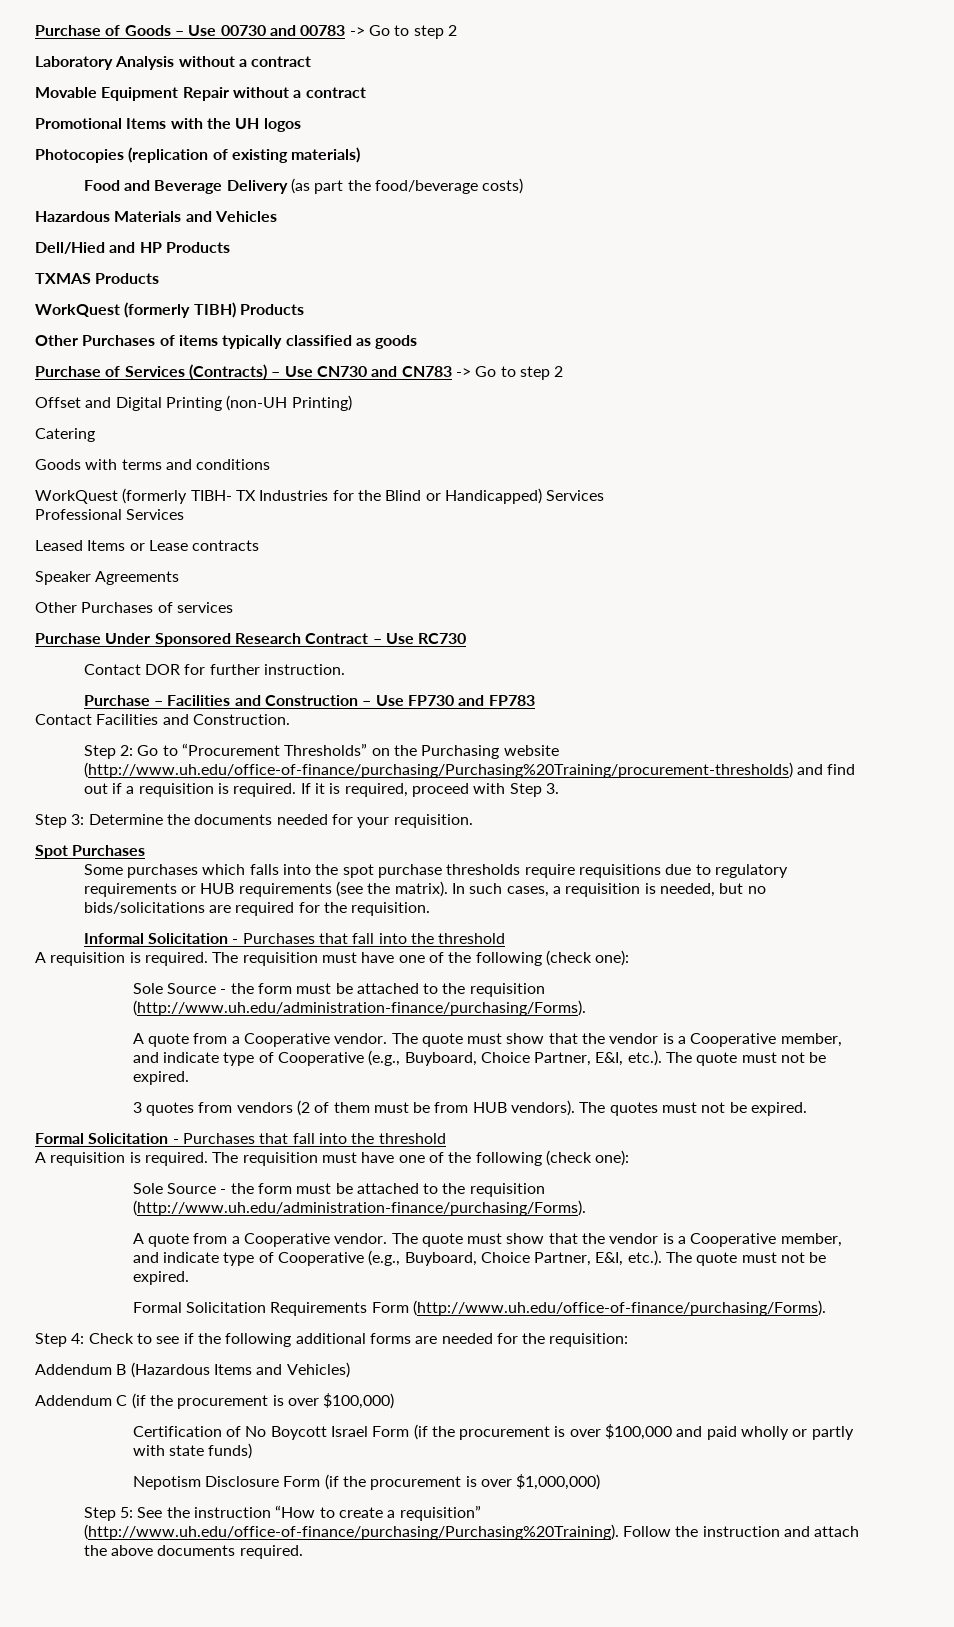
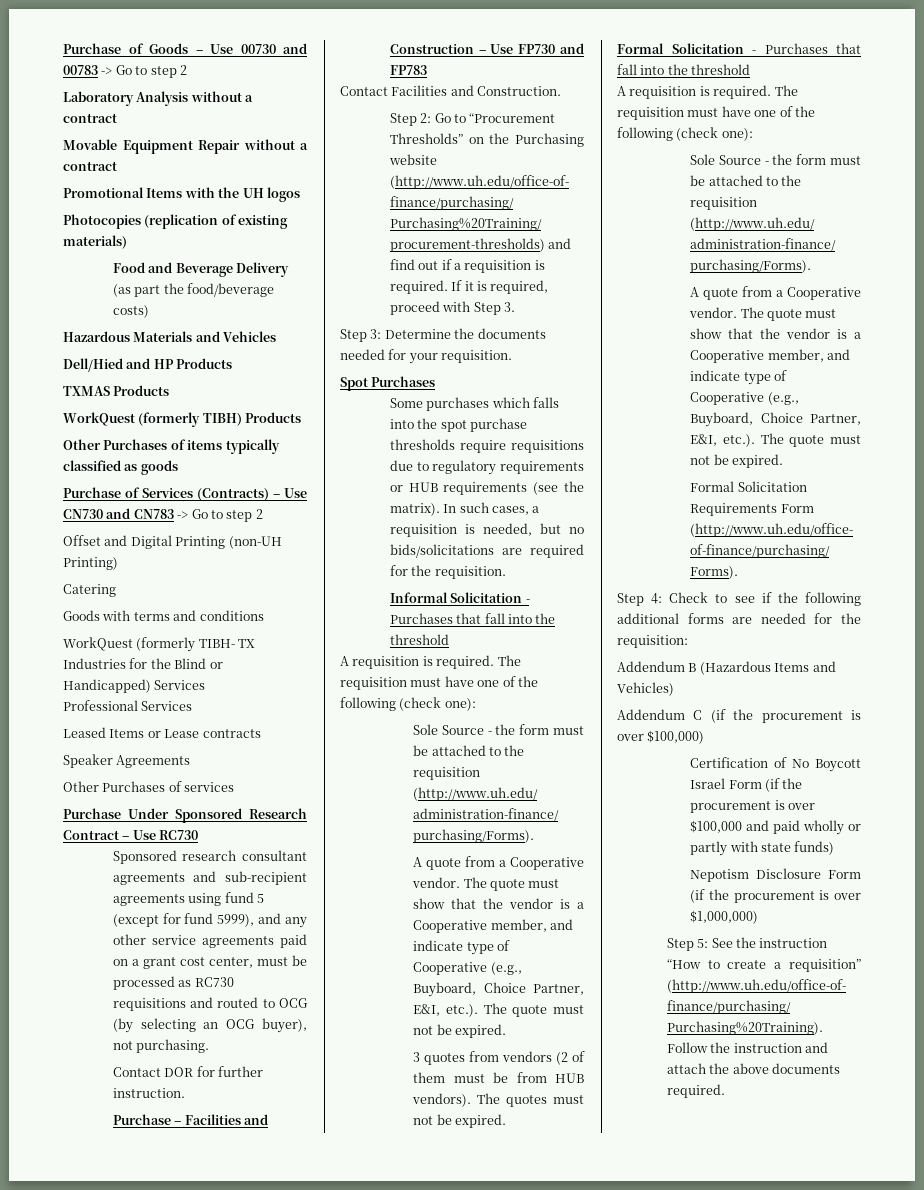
+ Sponsored research consultant agreements and sub-recipient agreements using fund 5 (except for fund 5999), and any other service agreements paid on a grant cost center, must be processed as RC730 requisitions and routed to OCG (by selecting an OCG buyer), not purchasing.

